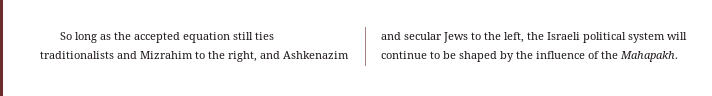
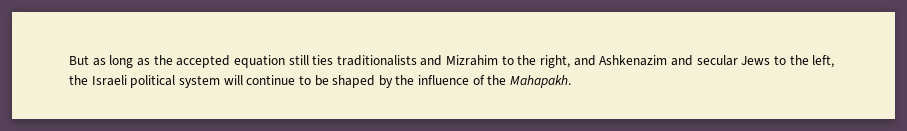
- So long as the accepted equation still ties traditionalists and Mizrahim to the right, and Ashkenazim and secular Jews to the left, the Israeli political system will continue to be shaped by the influence of the Mahapakh.
+ But as long as the accepted equation still ties traditionalists and Mizrahim to the right, and Ashkenazim and secular Jews to the left, the Israeli political system will continue to be shaped by the influence of the Mahapakh.

